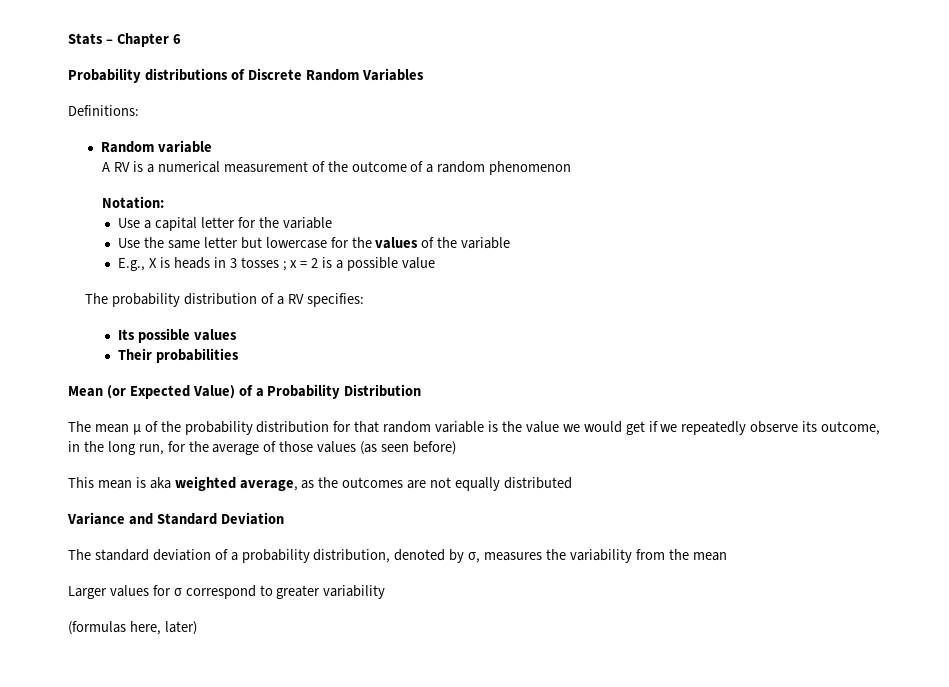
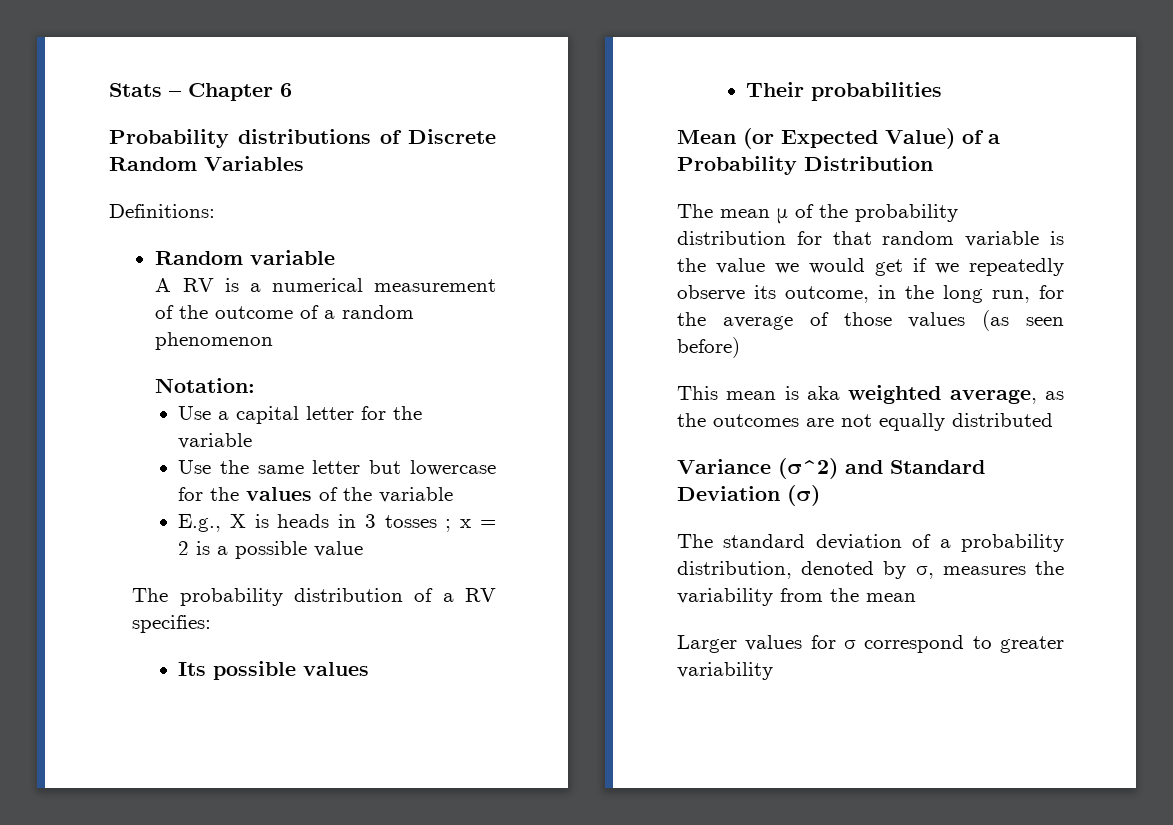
- Variance and Standard Deviation
+ Variance (σ^2) and Standard Deviation (σ)
- (formulas here, later)

